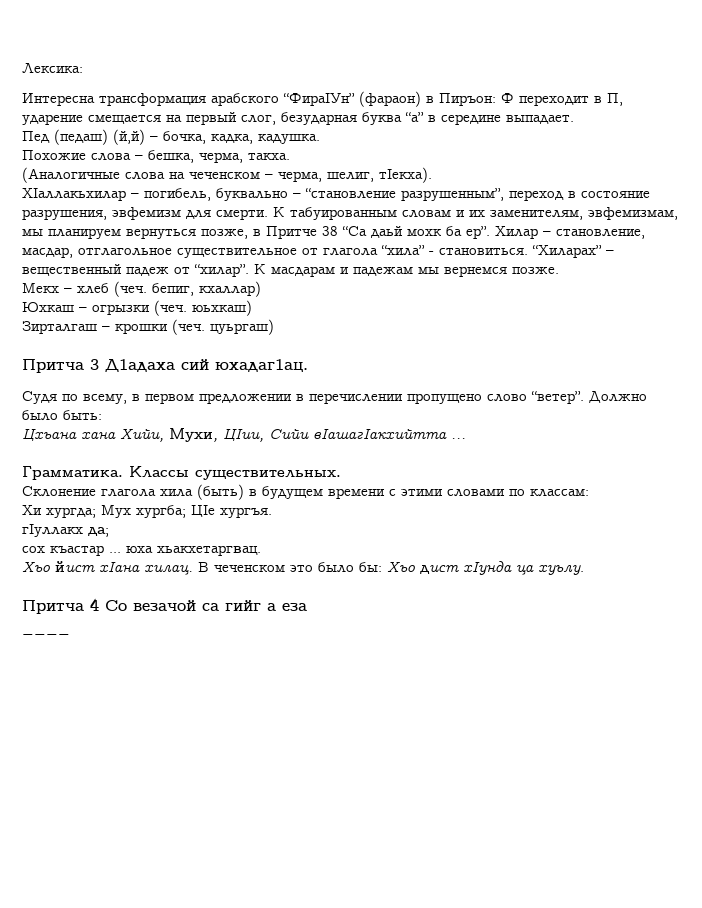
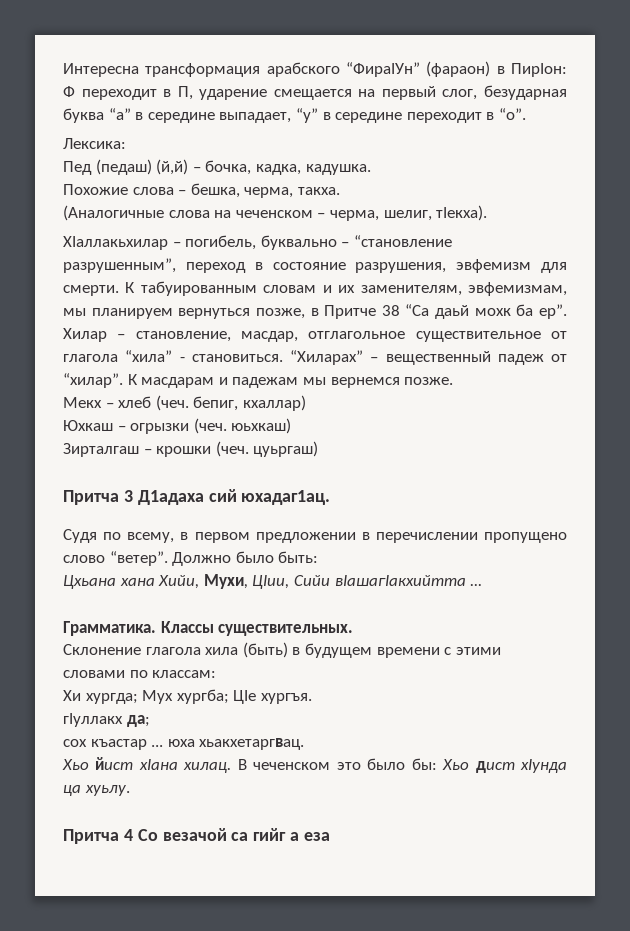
- Лексика:
- Интересна трансформация арабского “ФираIУн” (фараон) в Пиръон: Ф переходит в П, ударение смещается на первый слог, безударная буква “а” в середине выпадает.
+ Интересна трансформация арабского “ФираIУн” (фараон) в ПирIон: Ф переходит в П, ударение смещается на первый слог, безударная буква “а” в середине выпадает, “у” в середине переходит в “о”.
+ Лексика:
- ____

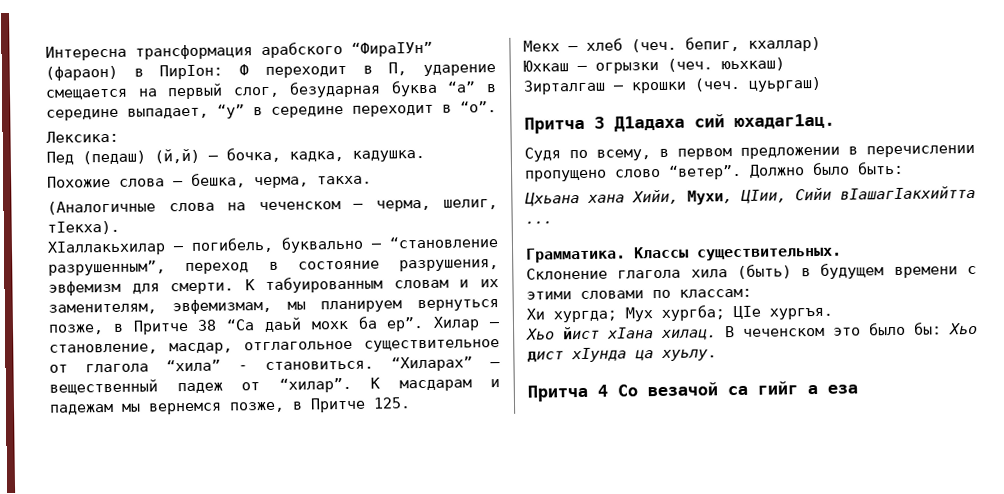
- К масдарам и падежам мы вернемся позже.
+ К масдарам и падежам мы вернемся позже, в Притче 125.
- гIуллакх да;
- сох къастар ... юха хьакхетаргвац.

